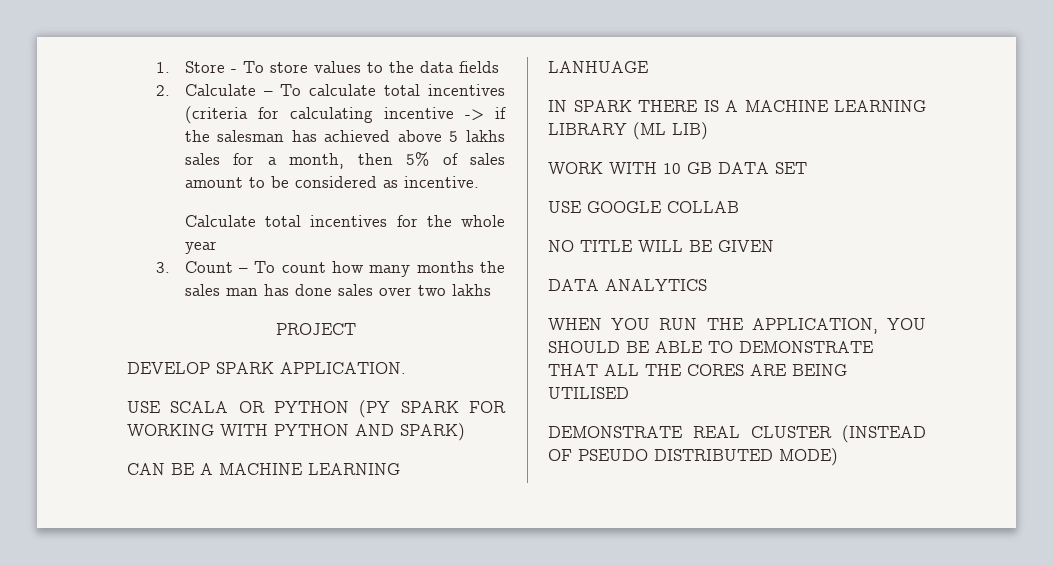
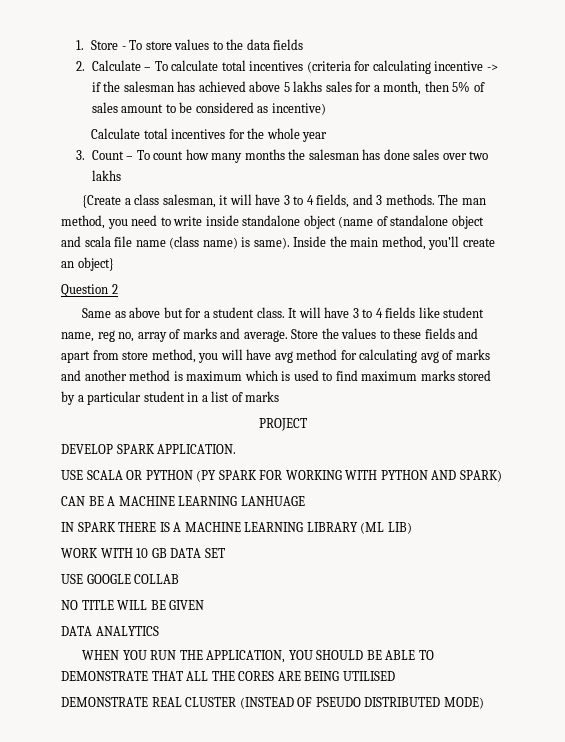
- 2. Calculate – To calculate total incentives (criteria for calculating incentive -> if the salesman has achieved above 5 lakhs sales for a month, then 5% of sales amount to be considered as incentive.
+ 2. Calculate – To calculate total incentives (criteria for calculating incentive -> if the salesman has achieved above 5 lakhs sales for a month, then 5% of sales amount to be considered as incentive)
- 3. Count – To count how many months the sales man has done sales over two lakhs
+ 3. Count – To count how many months the salesman has done sales over two lakhs
+ {Create a class salesman, it will have 3 to 4 fields, and 3 methods. The man method, you need to write inside standalone object (name of standalone object and scala file name (class name) is same). Inside the main method, you’ll create an object}
+ Question 2
+ Same as above but for a student class. It will have 3 to 4 fields like student name, reg no, array of marks and average. Store the values to these fields and apart from store method, you will have avg method for calculating avg of marks and another method is maximum which is used to find maximum marks stored by a particular student in a list of marks

